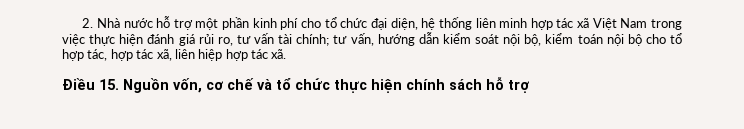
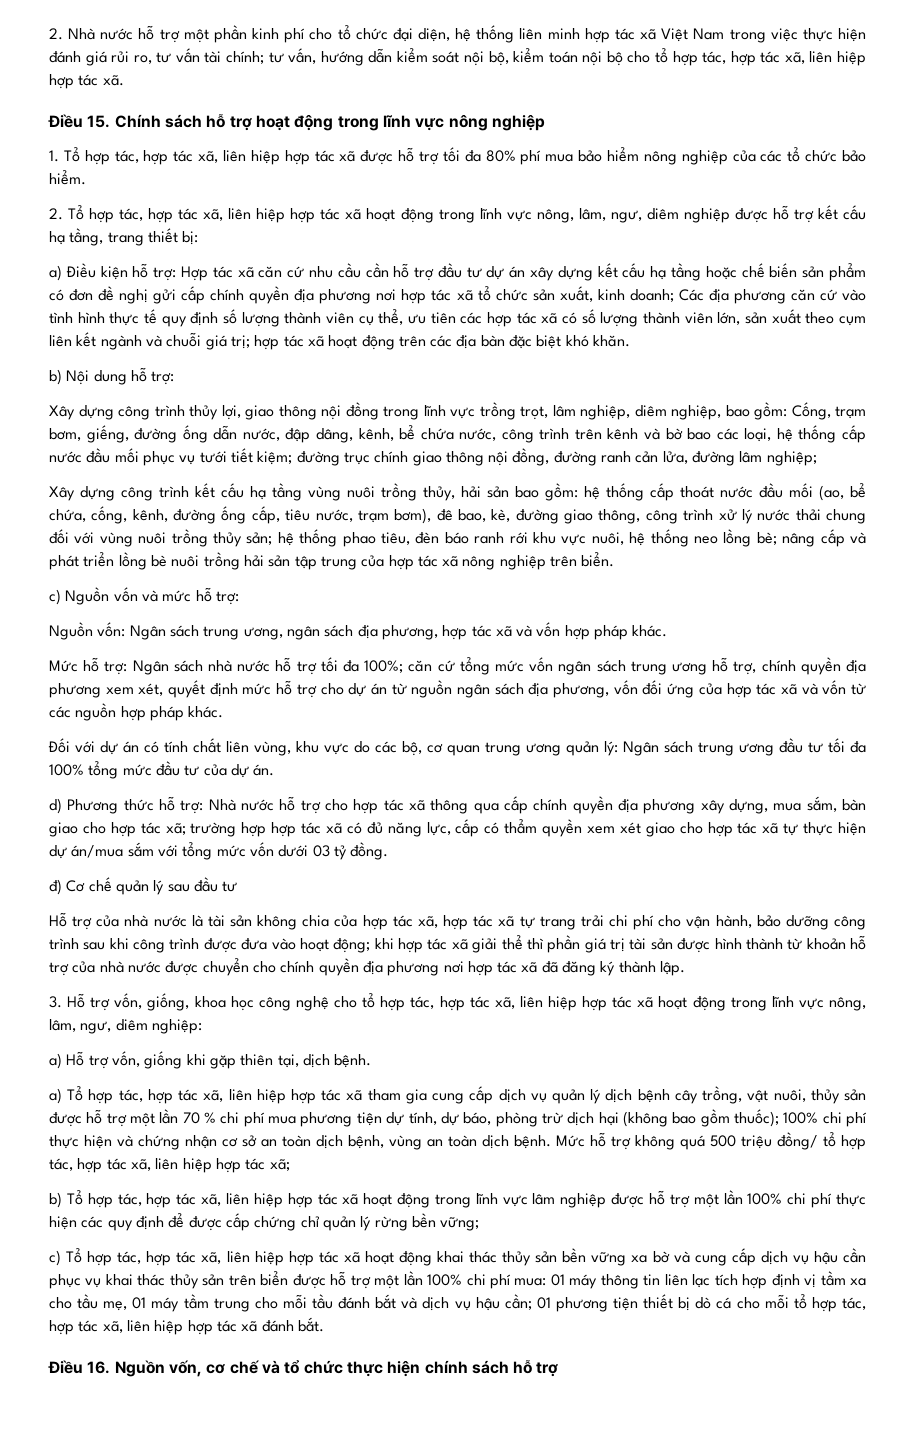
- Điều 15. Nguồn vốn, cơ chế và tổ chức thực hiện chính sách hỗ trợ
+ Điều 15. Chính sách hỗ trợ hoạt động trong lĩnh vực nông nghiệp
+ 1. Tổ hợp tác, hợp tác xã, liên hiệp hợp tác xã được hỗ trợ tối đa 80% phí mua bảo hiểm nông nghiệp của các tổ chức bảo hiểm.
+ 2. Tổ hợp tác, hợp tác xã, liên hiệp hợp tác xã hoạt động trong lĩnh vực nông, lâm, ngư, diêm nghiệp được hỗ trợ kết cấu hạ tầng, trang thiết bị:
+ a) Điều kiện hỗ trợ: Hợp tác xã căn cứ nhu cầu cần hỗ trợ đầu tư dự án xây dựng kết cấu hạ tầng hoặc chế biến sản phẩm có đơn đề nghị gửi cấp chính quyền địa phương nơi hợp tác xã tổ chức sản xuất, kinh doanh; Các địa phương căn cứ vào tình hình thực tế quy định số lượng thành viên cụ thể, ưu tiên các hợp tác xã có số lượng thành viên lớn, sản xuất theo cụm liên kết ngành và chuỗi giá trị; hợp tác xã hoạt động trên các địa bàn đặc biệt khó khăn.
+ b) Nội dung hỗ trợ:
+ Xây dựng công trình thủy lợi, giao thông nội đồng trong lĩnh vực trồng trọt, lâm nghiệp, diêm nghiệp, bao gồm: Cống, trạm bơm, giếng, đường ống dẫn nước, đập dâng, kênh, bể chứa nước, công trình trên kênh và bờ bao các loại, hệ thống cấp nước đầu mối phục vụ tưới tiết kiệm; đường trục chính giao thông nội đồng, đường ranh cản lửa, đường lâm nghiệp;
+ Xây dựng công trình kết cấu hạ tầng vùng nuôi trồng thủy, hải sản bao gồm: hệ thống cấp thoát nước đầu mối (ao, bể chứa, cống, kênh, đường ống cấp, tiêu nước, trạm bơm), đê bao, kè, đường giao thông, công trình xử lý nước thải chung đối với vùng nuôi trồng thủy sản; hệ thống phao tiêu, đèn báo ranh rới khu vực nuôi, hệ thống neo lồng bè; nâng cấp và phát triển lồng bè nuôi trồng hải sản tập trung của hợp tác xã nông nghiệp trên biển.
+ c) Nguồn vốn và mức hỗ trợ:
+ Nguồn vốn: Ngân sách trung ương, ngân sách địa phương, hợp tác xã và vốn hợp pháp khác.
+ Mức hỗ trợ: Ngân sách nhà nước hỗ trợ tối đa 100%; căn cứ tổng mức vốn ngân sách trung ương hỗ trợ, chính quyền địa phương xem xét, quyết định mức hỗ trợ cho dự án từ nguồn ngân sách địa phương, vốn đối ứng của hợp tác xã và vốn từ các nguồn hợp pháp khác.
+ Đối với dự án có tính chất liên vùng, khu vực do các bộ, cơ quan trung ương quản lý: Ngân sách trung ương đầu tư tối đa 100% tổng mức đầu tư của dự án.
+ d) Phương thức hỗ trợ: Nhà nước hỗ trợ cho hợp tác xã thông qua cấp chính quyền địa phương xây dựng, mua sắm, bàn giao cho hợp tác xã; trường hợp hợp tác xã có đủ năng lực, cấp có thẩm quyền xem xét giao cho hợp tác xã tự thực hiện dự án/mua sắm với tổng mức vốn dưới 03 tỷ đồng.
+ đ) Cơ chế quản lý sau đầu tư
+ Hỗ trợ của nhà nước là tài sản không chia của hợp tác xã, hợp tác xã tự trang trải chi phí cho vận hành, bảo dưỡng công trình sau khi công trình được đưa vào hoạt động; khi hợp tác xã giải thể thì phần giá trị tài sản được hình thành từ khoản hỗ trợ của nhà nước được chuyển cho chính quyền địa phương nơi hợp tác xã đã đăng ký thành lập.
+ 3. Hỗ trợ vốn, giống, khoa học công nghệ cho tổ hợp tác, hợp tác xã, liên hiệp hợp tác xã hoạt động trong lĩnh vực nông, lâm, ngư, diêm nghiệp:
+ a) Hỗ trợ vốn, giống khi gặp thiên tại, dịch bệnh.
+ a) Tổ hợp tác, hợp tác xã, liên hiệp hợp tác xã tham gia cung cấp dịch vụ quản lý dịch bệnh cây trồng, vật nuôi, thủy sản được hỗ trợ một lần 70 % chi phí mua phương tiện dự tính, dự báo, phòng trừ dịch hại (không bao gồm thuốc); 100% chi phí thực hiện và chứng nhận cơ sở an toàn dịch bệnh, vùng an toàn dịch bệnh. Mức hỗ trợ không quá 500 triệu đồng/ tổ hợp tác, hợp tác xã, liên hiệp hợp tác xã;
+ b) Tổ hợp tác, hợp tác xã, liên hiệp hợp tác xã hoạt động trong lĩnh vực lâm nghiệp được hỗ trợ một lần 100% chi phí thực hiện các quy định để được cấp chứng chỉ quản lý rừng bền vững;
+ c) Tổ hợp tác, hợp tác xã, liên hiệp hợp tác xã hoạt động khai thác thủy sản bền vững xa bờ và cung cấp dịch vụ hậu cần phục vụ khai thác thủy sản trên biển được hỗ trợ một lần 100% chi phí mua: 01 máy thông tin liên lạc tích hợp định vị tầm xa cho tầu mẹ, 01 máy tầm trung cho mỗi tầu đánh bắt và dịch vụ hậu cần; 01 phương tiện thiết bị dò cá cho mỗi tổ hợp tác, hợp tác xã, liên hiệp hợp tác xã đánh bắt.
+ Điều 16. Nguồn vốn, cơ chế và tổ chức thực hiện chính sách hỗ trợ

